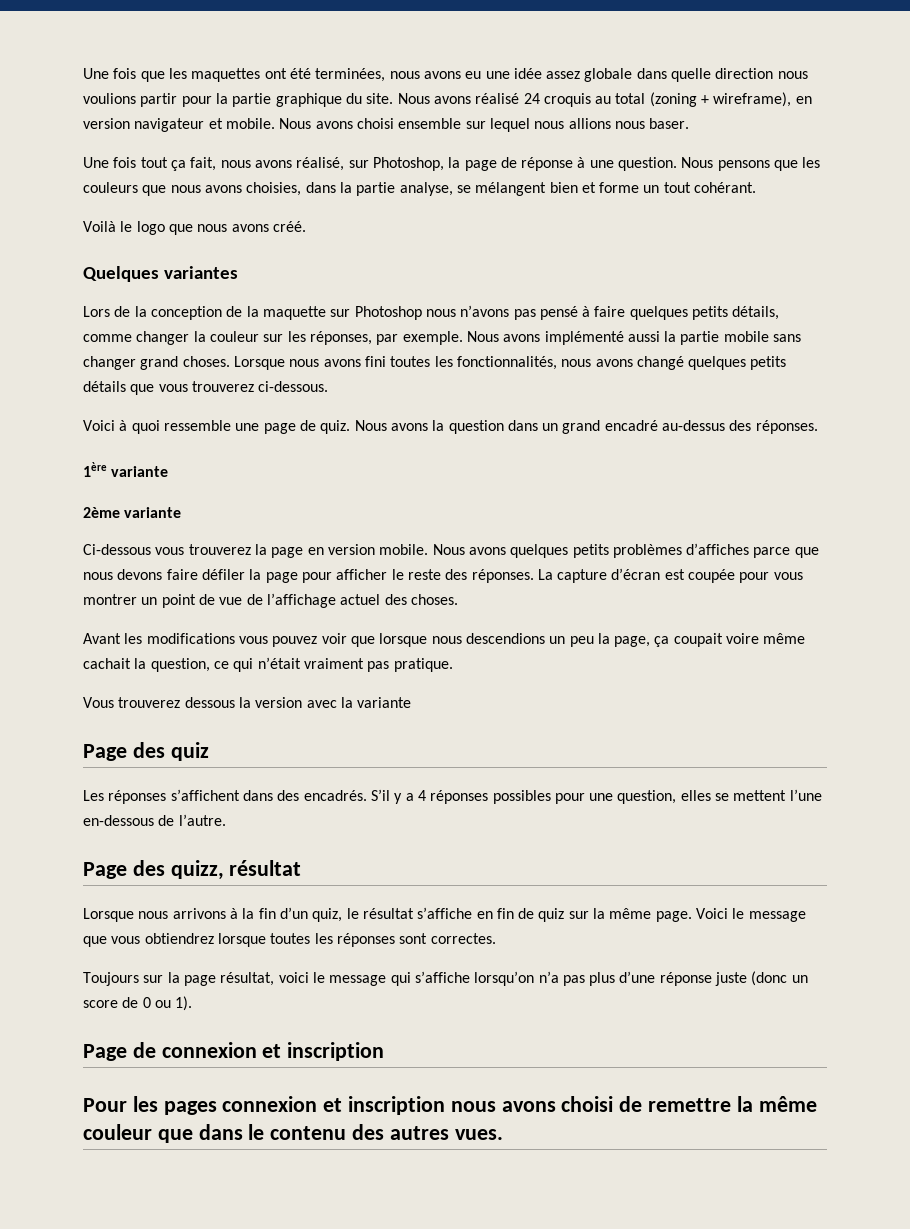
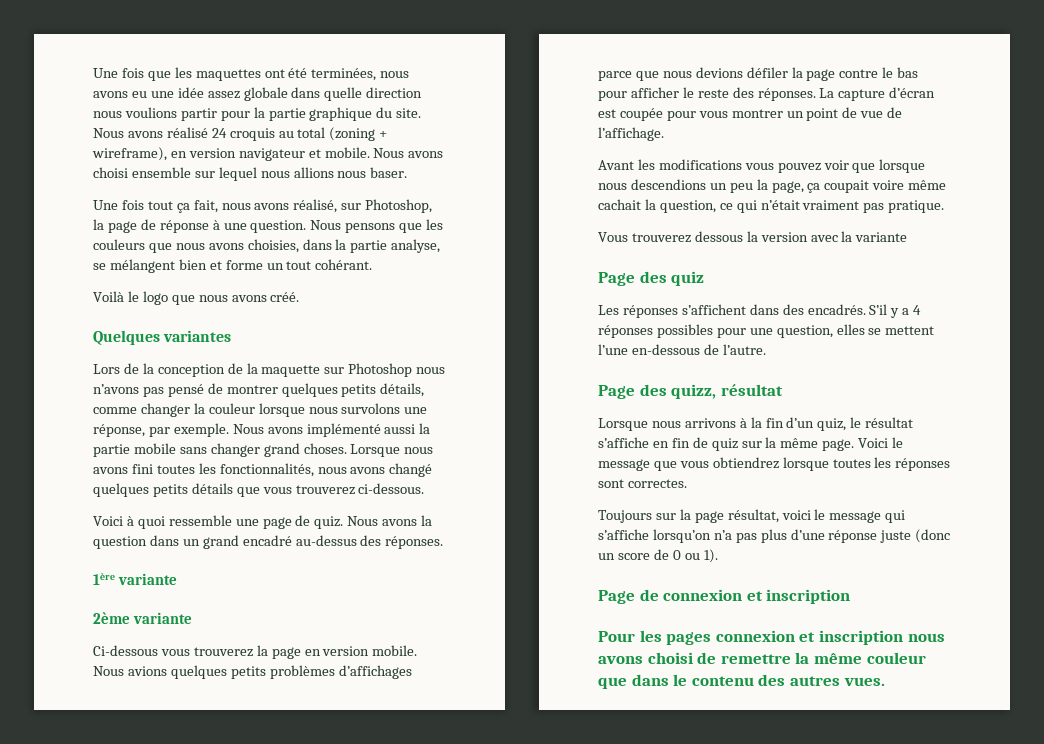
- Lors de la conception de la maquette sur Photoshop nous n’avons pas pensé à faire quelques petits détails, comme changer la couleur sur les réponses, par exemple.
+ Lors de la conception de la maquette sur Photoshop nous n’avons pas pensé de montrer quelques petits détails, comme changer la couleur lorsque nous survolons une réponse, par exemple.
- Nous avons quelques petits problèmes d’affiches parce que nous devons faire défiler la page pour afficher le reste des réponses.
+ Nous avions quelques petits problèmes d’affichages parce que nous devions défiler la page contre le bas pour afficher le reste des réponses.
- La capture d’écran est coupée pour vous montrer un point de vue de l’affichage actuel des choses.
+ La capture d’écran est coupée pour vous montrer un point de vue de l’affichage.

